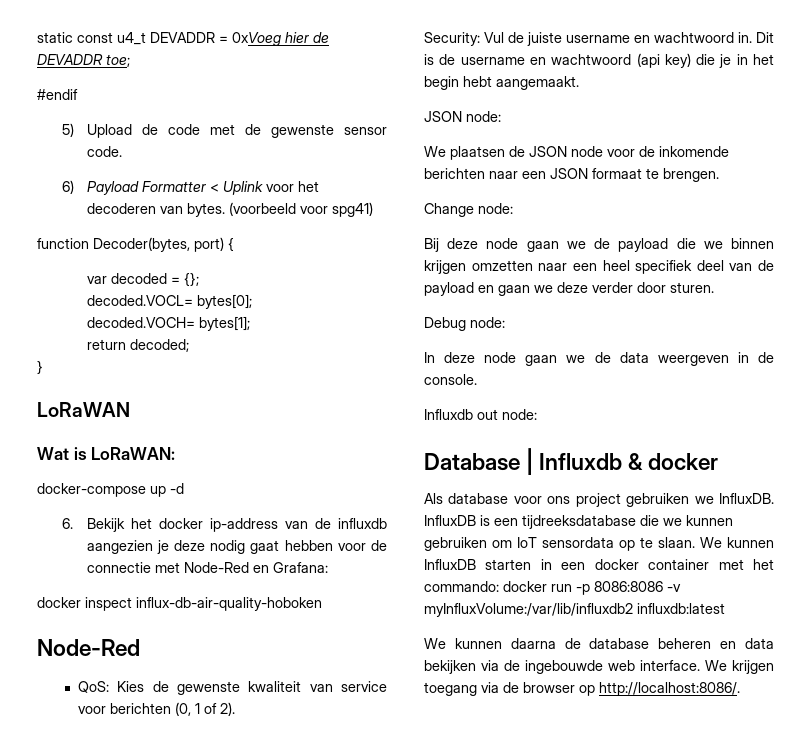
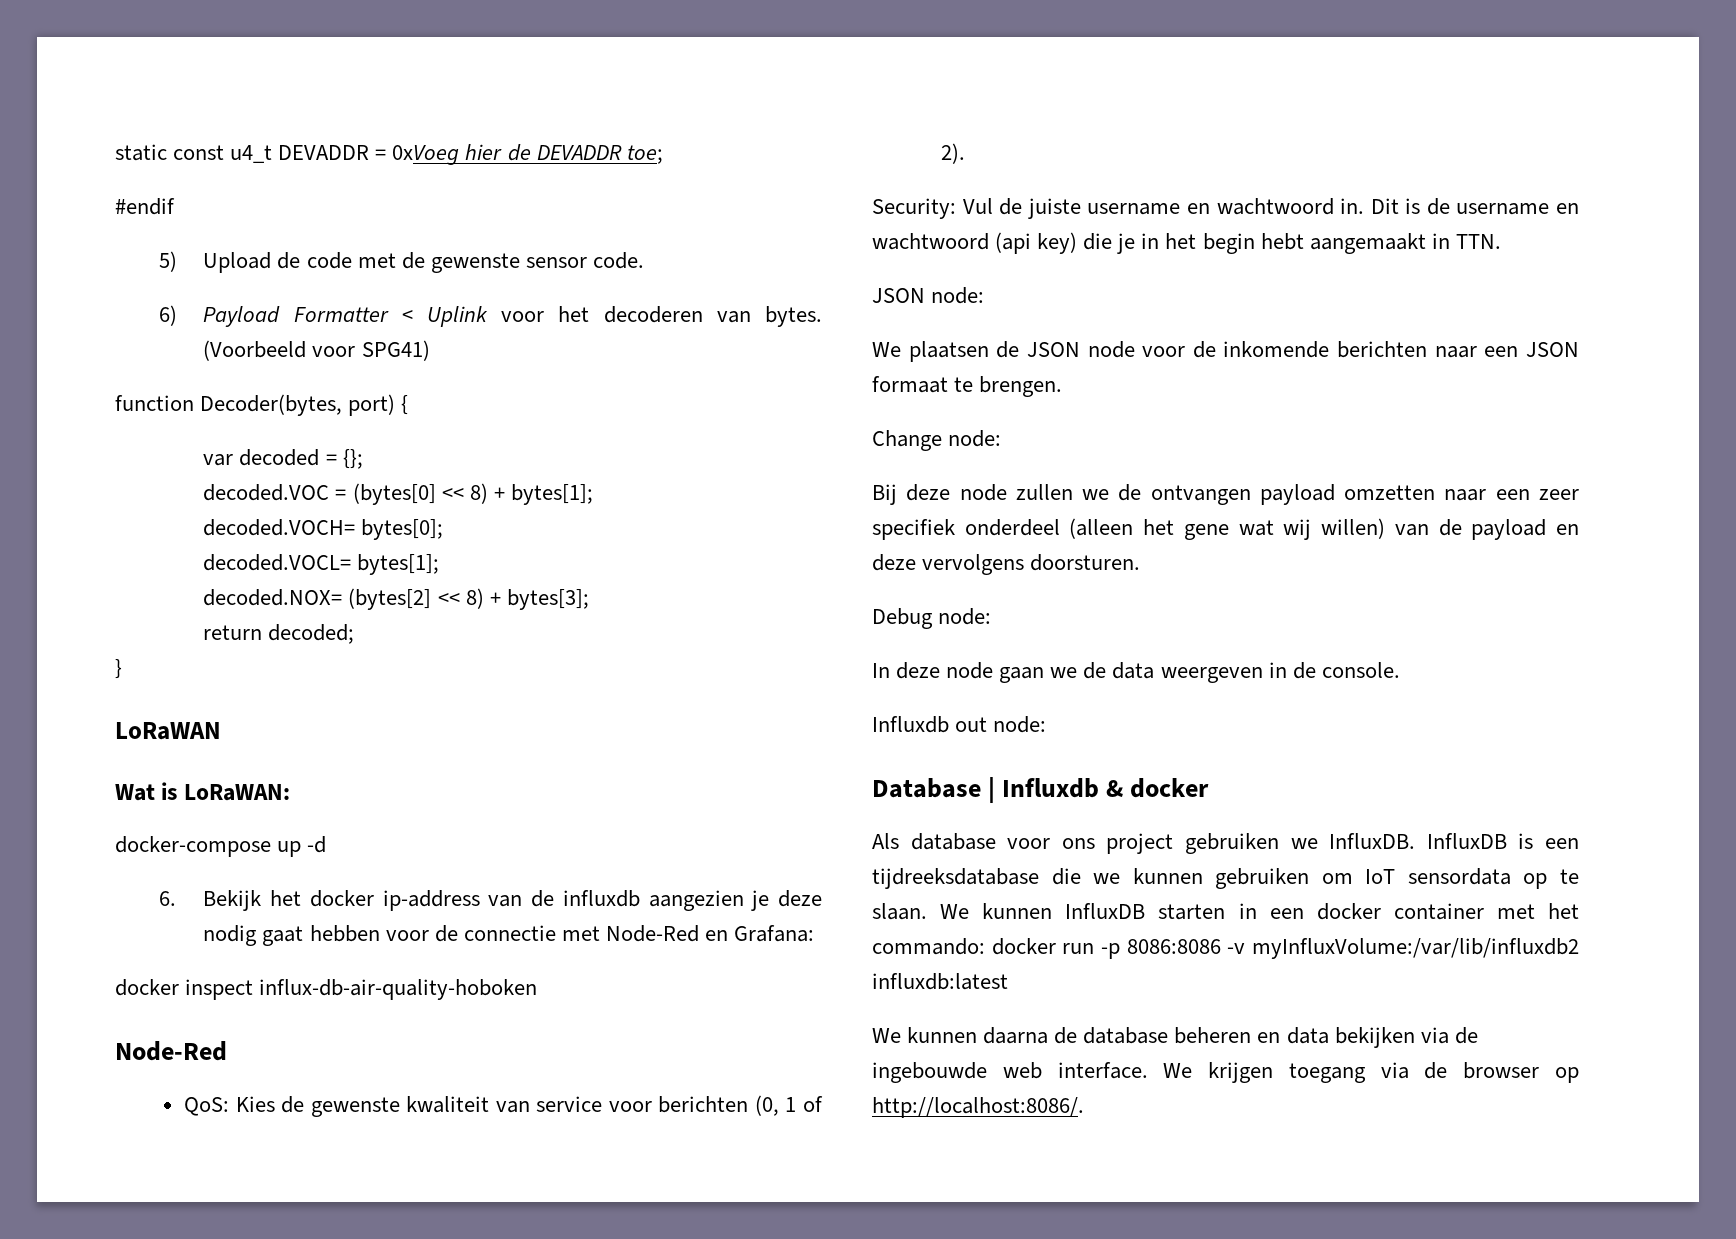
- (voorbeeld voor spg41)
+ (Voorbeeld voor SPG41)
- decoded.VOCL= bytes[0];
+ decoded.VOC = (bytes[0] << 8) + bytes[1];
+ decoded.VOCH= bytes[0];
- decoded.VOCH= bytes[1];
+ decoded.VOCL= bytes[1];
+ decoded.NOX= (bytes[2] << 8) + bytes[3];
- Dit is de username en wachtwoord (api key) die je in het begin hebt aangemaakt.
+ Dit is de username en wachtwoord (api key) die je in het begin hebt aangemaakt in TTN.
- Bij deze node gaan we de payload die we binnen krijgen omzetten naar een heel specifiek deel van de payload en gaan we deze verder door sturen.
+ Bij deze node zullen we de ontvangen payload omzetten naar een zeer specifiek onderdeel (alleen het gene wat wij willen) van de payload en deze vervolgens doorsturen.

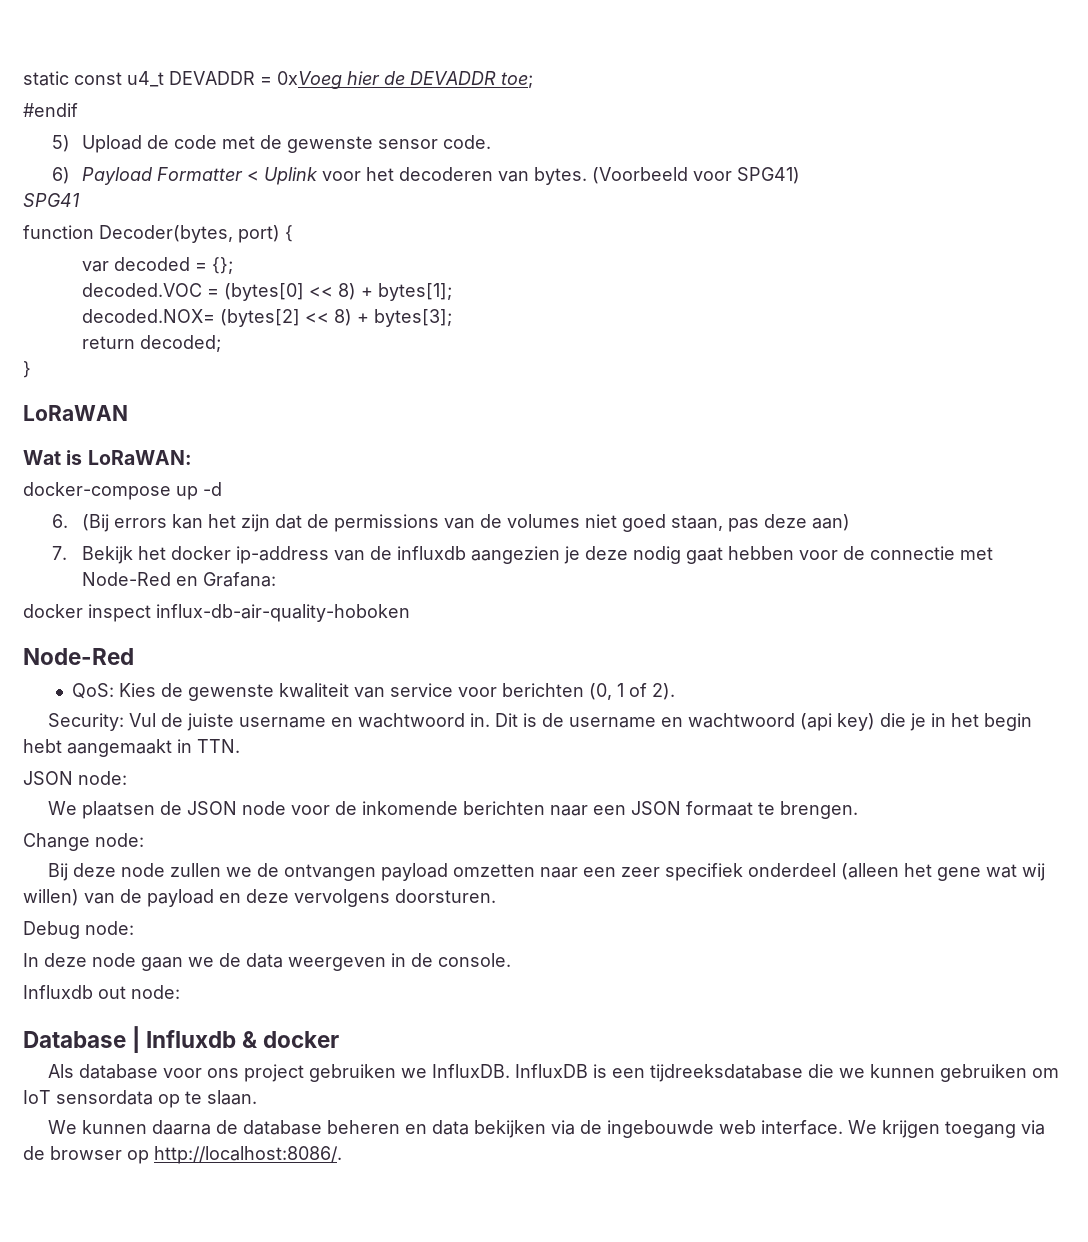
+ SPG41
- decoded.VOCH= bytes[0];
- decoded.VOCL= bytes[1];
- 6. Bekijk het docker ip-address van de influxdb aangezien je deze nodig gaat hebben voor de connectie met Node-Red en Grafana:
+ 6. (Bij errors kan het zijn dat de permissions van de volumes niet goed staan, pas deze aan)
+ 7. Bekijk het docker ip-address van de influxdb aangezien je deze nodig gaat hebben voor de connectie met Node-Red en Grafana:
- We kunnen InfluxDB starten in een docker container met het commando: docker run -p 8086:8086 -v myInfluxVolume:/var/lib/influxdb2 influxdb:latest

